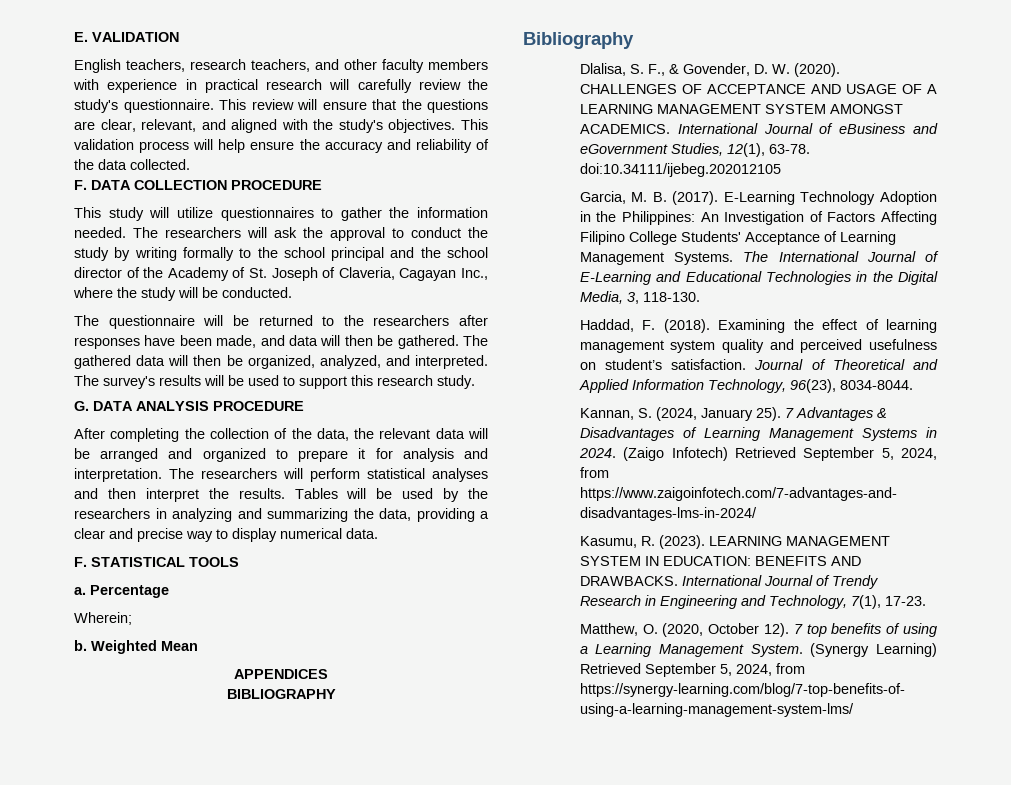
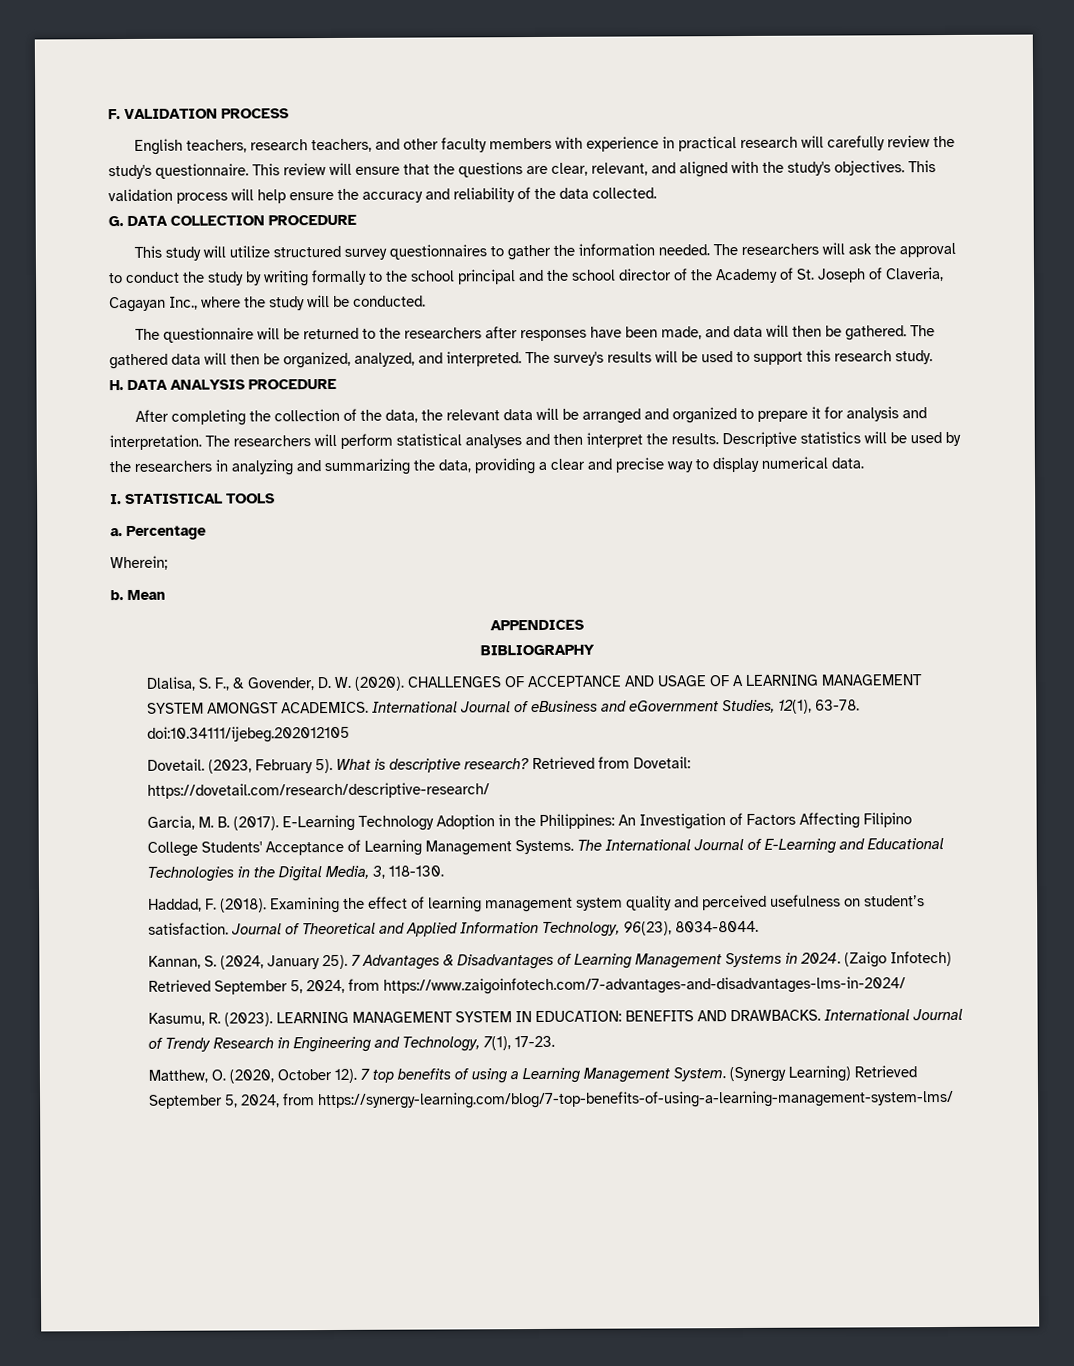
- E. VALIDATION
+ F. VALIDATION PROCESS
- F. DATA COLLECTION PROCEDURE
+ G. DATA COLLECTION PROCEDURE
- This study will utilize questionnaires to gather the information needed.
+ This study will utilize structured survey questionnaires to gather the information needed.
- G. DATA ANALYSIS PROCEDURE
+ H. DATA ANALYSIS PROCEDURE
- Tables will be used by the researchers in analyzing and summarizing the data, providing a clear and precise way to display numerical data.
+ Descriptive statistics will be used by the researchers in analyzing and summarizing the data, providing a clear and precise way to display numerical data.
- F. STATISTICAL TOOLS
+ I. STATISTICAL TOOLS
- Weighted Mean
+ Mean
- Bibliography
+ Dovetail. (2023, February 5). What is descriptive research? Retrieved from Dovetail: https://dovetail.com/research/descriptive-research/

